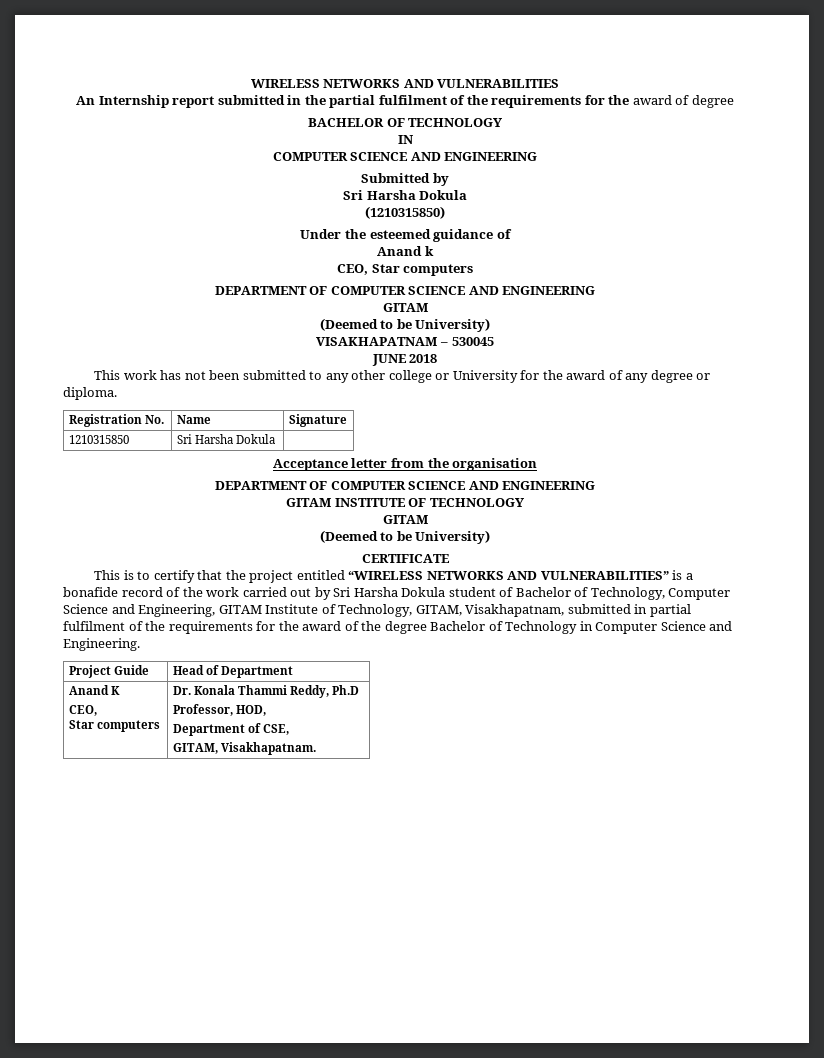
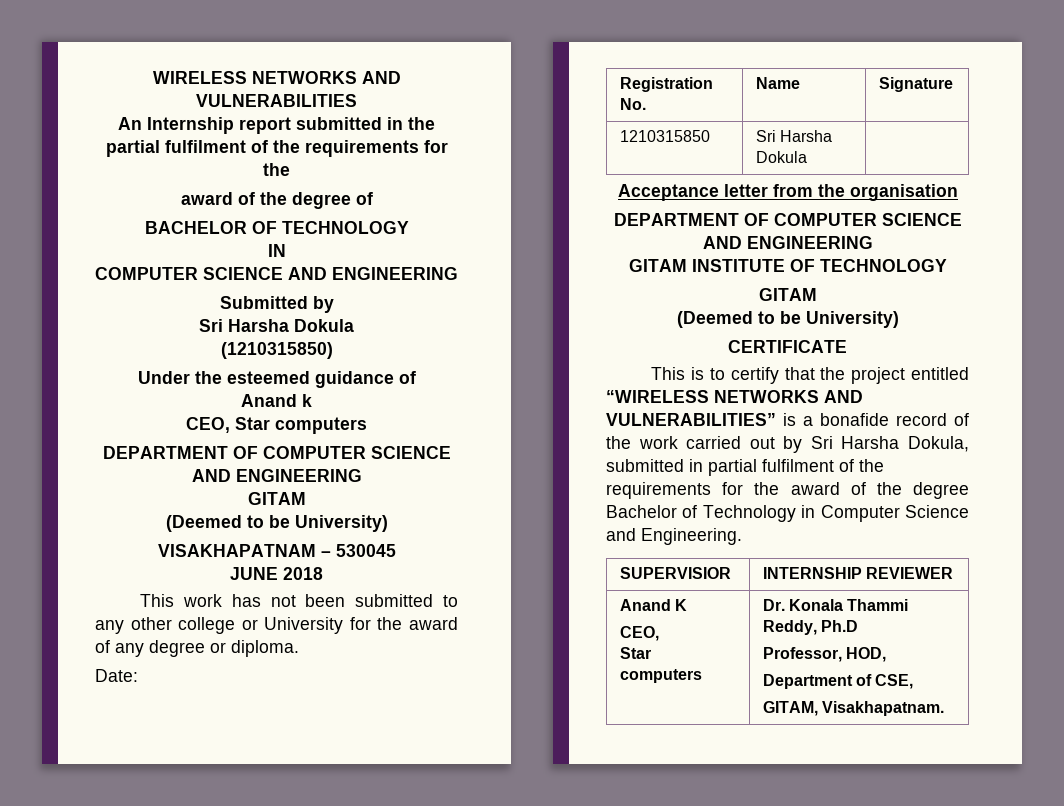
- An Internship report submitted in the partial fulfilment of the requirements for the award of degree
+ An Internship report submitted in the partial fulfilment of the requirements for the
+ award of the degree of
+ Date:
- This is to certify that the project entitled “WIRELESS NETWORKS AND VULNERABILITIES” is a bonafide record of the work carried out by Sri Harsha Dokula student of Bachelor of Technology, Computer Science and Engineering, GITAM Institute of Technology, GITAM, Visakhapatnam, submitted in partial fulfilment of the requirements for the award of the degree Bachelor of Technology in Computer Science and Engineering.
+ This is to certify that the project entitled “WIRELESS NETWORKS AND VULNERABILITIES” is a bonafide record of the work carried out by Sri Harsha Dokula, submitted in partial fulfilment of the requirements for the award of the degree Bachelor of Technology in Computer Science and Engineering.
- Project Guide | Head of Department
+ SUPERVISIOR | INTERNSHIP REVIEWER

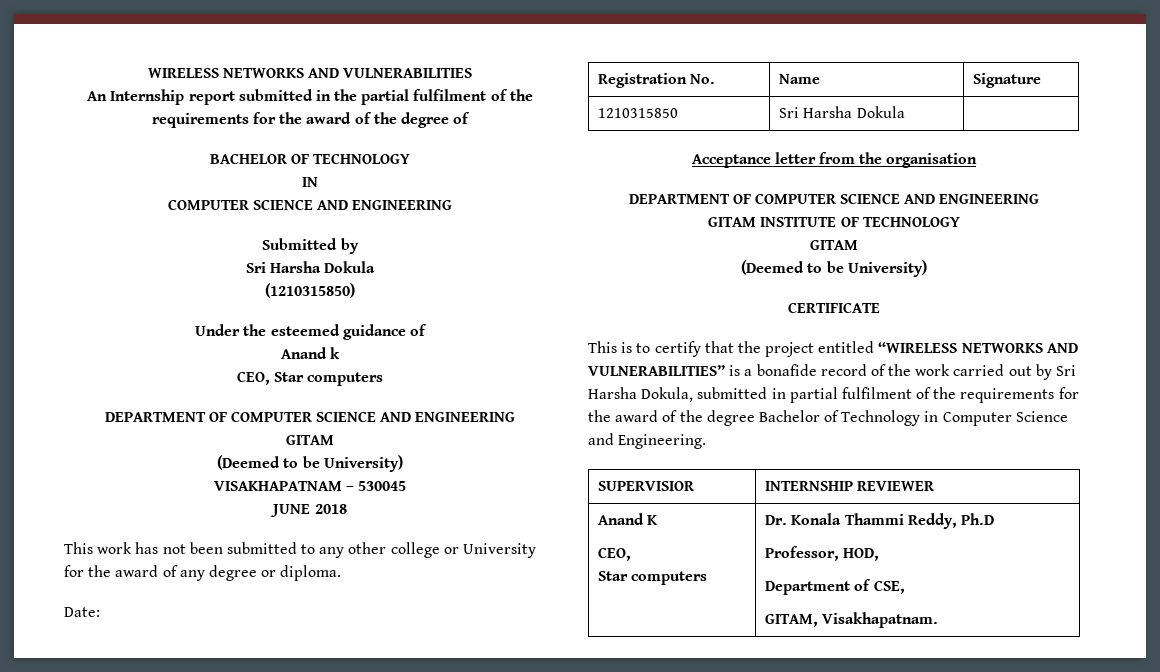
- An Internship report submitted in the partial fulfilment of the requirements for the
- award of the degree of
+ An Internship report submitted in the partial fulfilment of the requirements for the award of the degree of

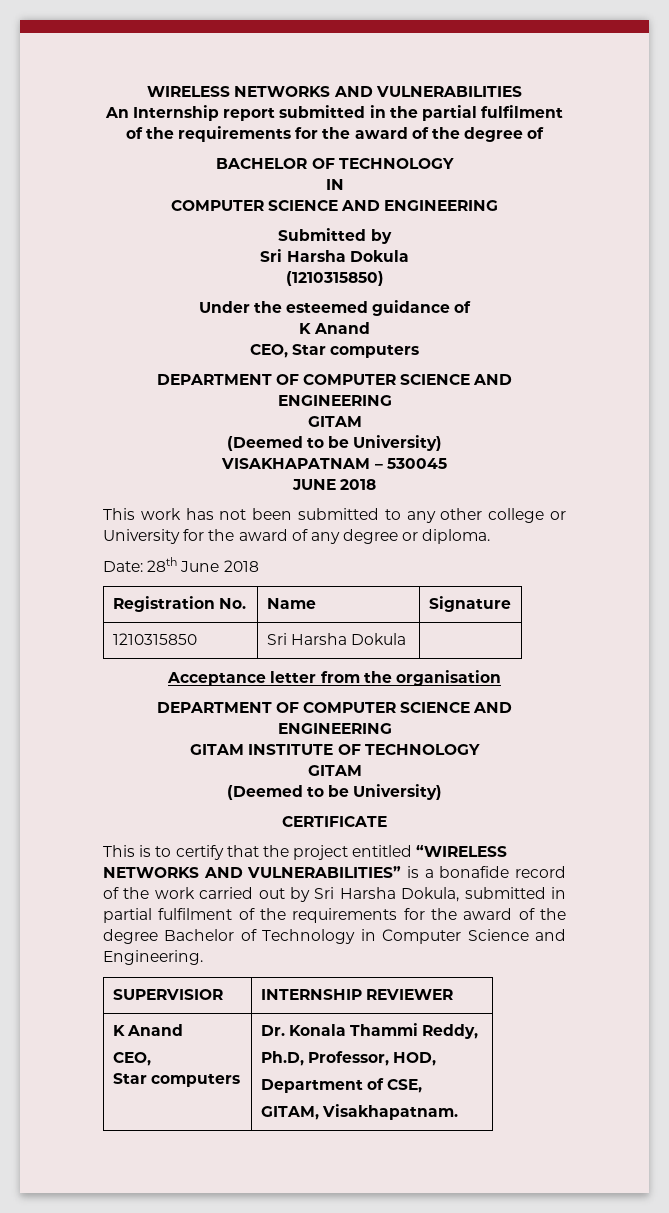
  Under the esteemed guidance of
- Anand k
+ K Anand
- Date:
+ Date: 28th June 2018
  SUPERVISIOR | INTERNSHIP REVIEWER
- Anand K
+ K Anand
  CEO,
- Star computers | Dr. Konala Thammi Reddy, Ph.D
- Professor, HOD,
+ Star computers | Dr. Konala Thammi Reddy,
+ Ph.D, Professor, HOD,

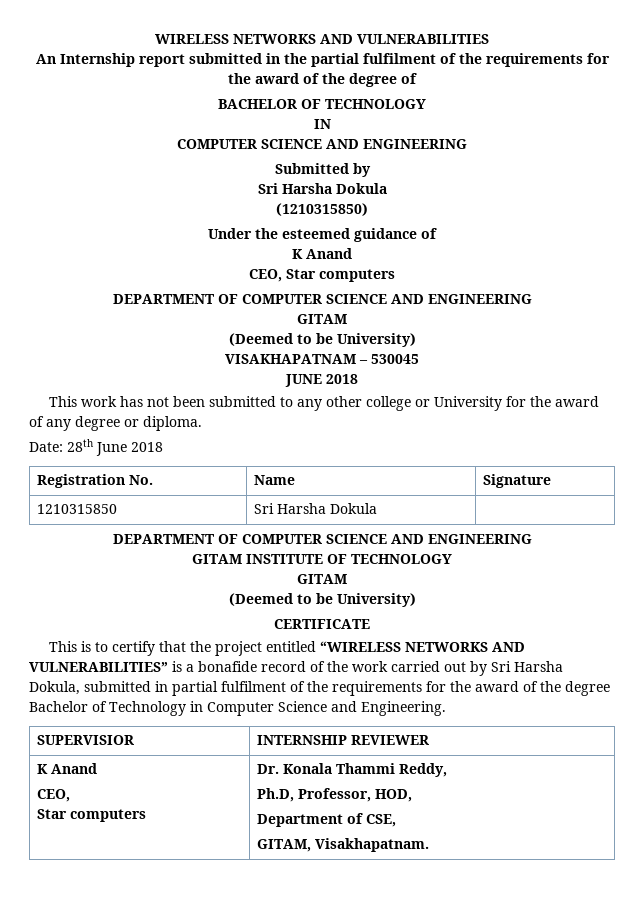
- Acceptance letter from the organisation

